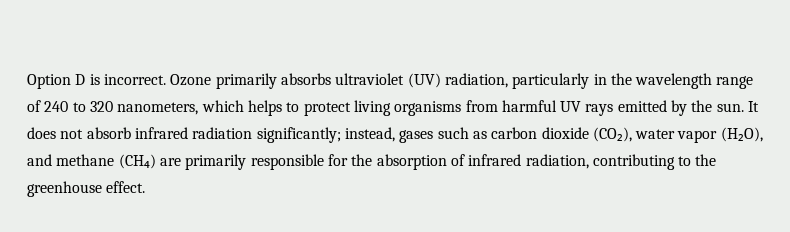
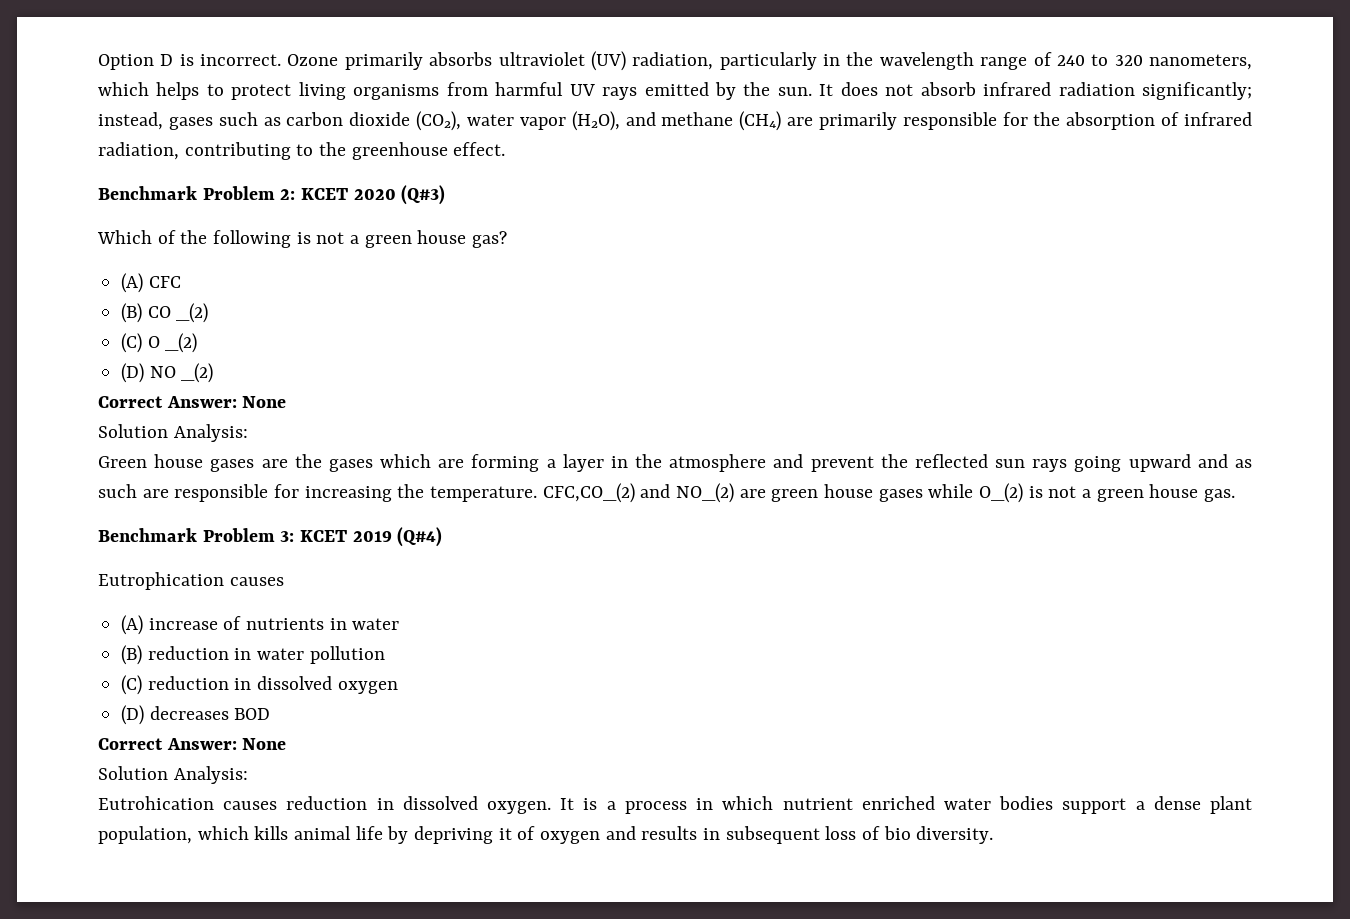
+ Benchmark Problem 2: KCET 2020 (Q#3)
+ Which of the following is not a green house gas?
+ (A) CFC
+ (B) CO _(2)
+ (C) O _(2)
+ (D) NO _(2)
+ Correct Answer: None
+ Solution Analysis:
+ Green house gases are the gases which are forming a layer in the atmosphere and prevent the reflected sun rays going upward and as such are responsible for increasing the temperature. CFC,CO_(2) and NO_(2) are green house gases while O_(2) is not a green house gas.
+ Benchmark Problem 3: KCET 2019 (Q#4)
+ Eutrophication causes
+ (A) increase of nutrients in water
+ (B) reduction in water pollution
+ (C) reduction in dissolved oxygen
+ (D) decreases BOD
+ Correct Answer: None
+ Solution Analysis:
+ Eutrohication causes reduction in dissolved oxygen. It is a process in which nutrient enriched water bodies support a dense plant population, which kills animal life by depriving it of oxygen and results in subsequent loss of bio diversity.

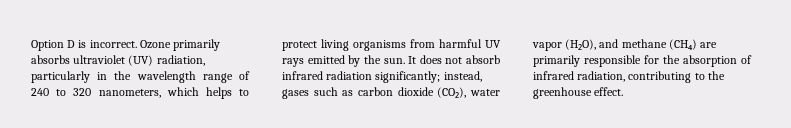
- Benchmark Problem 2: KCET 2020 (Q#3)
- Which of the following is not a green house gas?
- (A) CFC
- (B) CO _(2)
- (C) O _(2)
- (D) NO _(2)
- Correct Answer: None
- Solution Analysis:
- Green house gases are the gases which are forming a layer in the atmosphere and prevent the reflected sun rays going upward and as such are responsible for increasing the temperature. CFC,CO_(2) and NO_(2) are green house gases while O_(2) is not a green house gas.
- Benchmark Problem 3: KCET 2019 (Q#4)
- Eutrophication causes
- (A) increase of nutrients in water
- (B) reduction in water pollution
- (C) reduction in dissolved oxygen
- (D) decreases BOD
- Correct Answer: None
- Solution Analysis:
- Eutrohication causes reduction in dissolved oxygen. It is a process in which nutrient enriched water bodies support a dense plant population, which kills animal life by depriving it of oxygen and results in subsequent loss of bio diversity.

